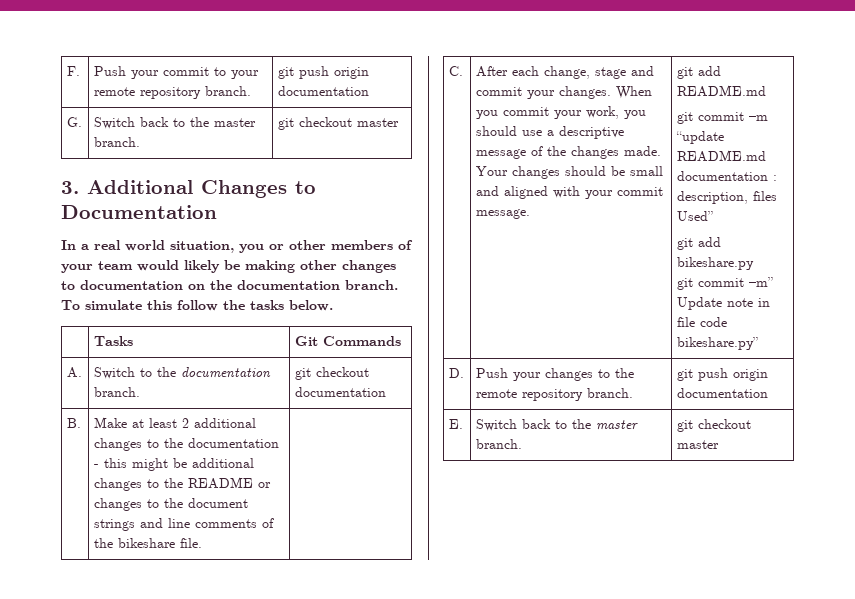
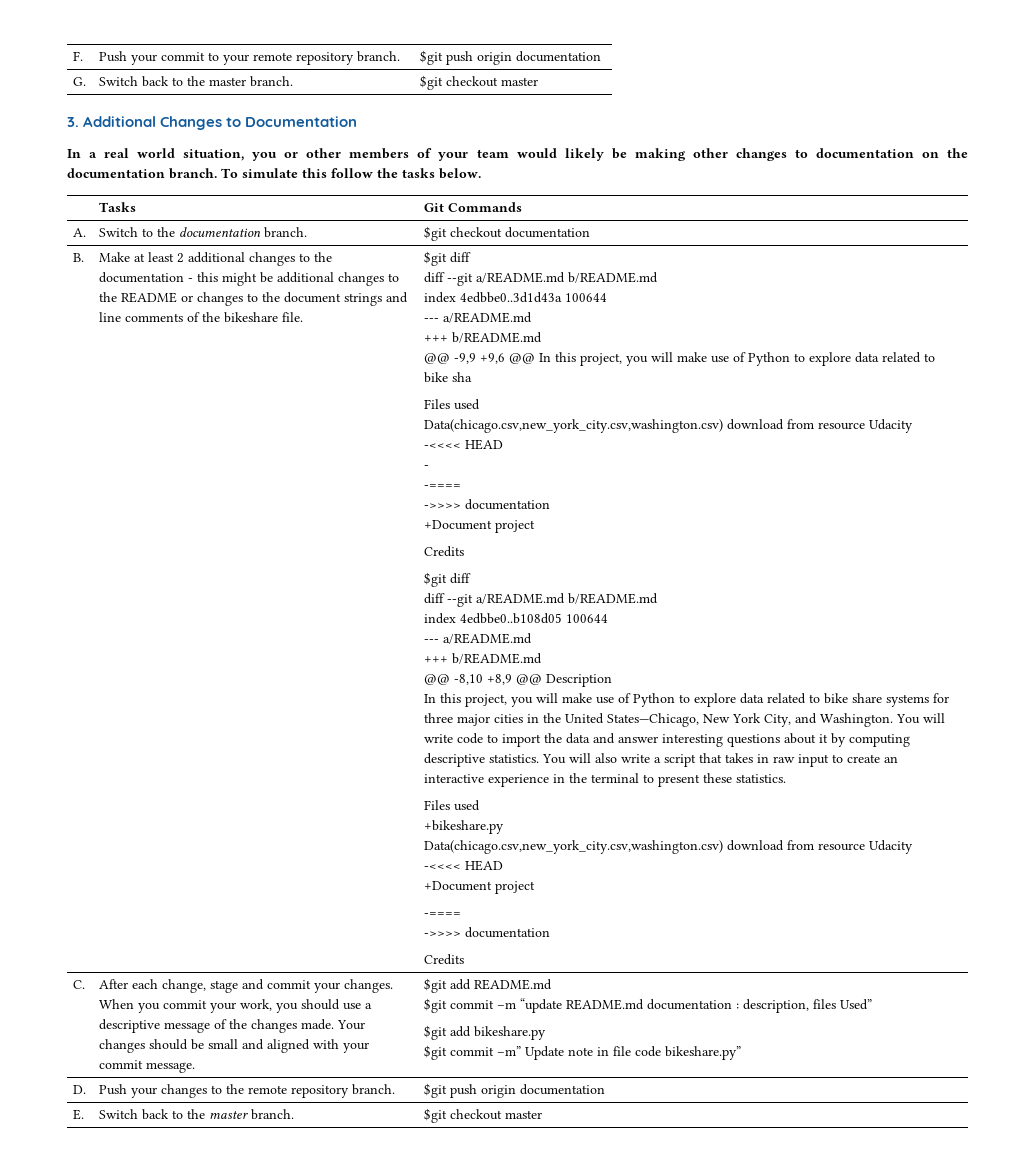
- F. | Push your commit to your remote repository branch. | git push origin documentation
+ F. | Push your commit to your remote repository branch. | $git push origin documentation
- G. | Switch back to the master branch. | git checkout master
+ G. | Switch back to the master branch. | $git checkout master
- A. | Switch to the documentation branch. | git checkout documentation
+ A. | Switch to the documentation branch. | $git checkout documentation
- Make at least 2 additional changes to the documentation - this might be additional changes to the README or changes to the document strings and line comments of the bikeshare file.
+ Make at least 2 additional changes to the documentation - this might be additional changes to the README or changes to the document strings and line comments of the bikeshare file. | $git diff
+ diff --git a/README.md b/README.md
+ index 4edbbe0..3d1d43a 100644
+ --- a/README.md
+ +++ b/README.md
+ @@ -9,9 +9,6 @@ In this project, you will make use of Python to explore data related to bike sha
+ Files used
+ Data(chicago.csv,new_york_city.csv,washington.csv) download from resource Udacity
+ -<<<< HEAD
+ -
+ -====
+ ->>>> documentation
+ +Document project
+ Credits
+ $git diff
+ diff --git a/README.md b/README.md
+ index 4edbbe0..b108d05 100644
+ --- a/README.md
+ +++ b/README.md
+ @@ -8,10 +8,9 @@ Description
+ In this project, you will make use of Python to explore data related to bike share systems for three major cities in the United States—Chicago, New York City, and Washington. You will write code to import the data and answer interesting questions about it by computing descriptive statistics. You will also write a script that takes in raw input to create an interactive experience in the terminal to present these statistics.
+ Files used
+ +bikeshare.py
+ Data(chicago.csv,new_york_city.csv,washington.csv) download from resource Udacity
+ -<<<< HEAD
+ +Document project
+ -====
+ ->>>> documentation
+ Credits
- git add README.md
+ $git add README.md
- git commit –m “update README.md documentation : description, files Used”
+ $git commit –m “update README.md documentation : description, files Used”
- git add bikeshare.py
+ $git add bikeshare.py
- git commit –m” Update note in file code bikeshare.py”
+ $git commit –m” Update note in file code bikeshare.py”
- D. | Push your changes to the remote repository branch. | git push origin documentation
+ D. | Push your changes to the remote repository branch. | $git push origin documentation
- E. | Switch back to the master branch. | git checkout master
+ E. | Switch back to the master branch. | $git checkout master

